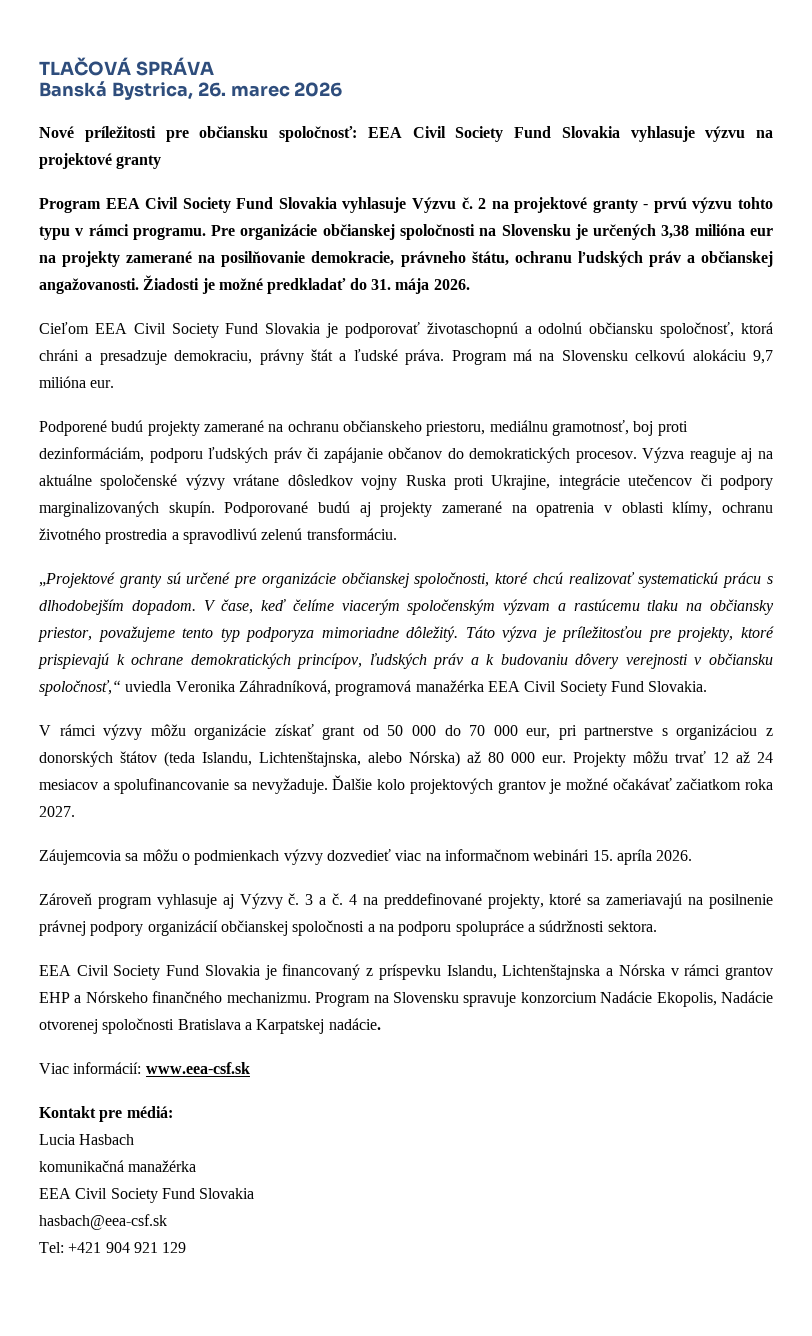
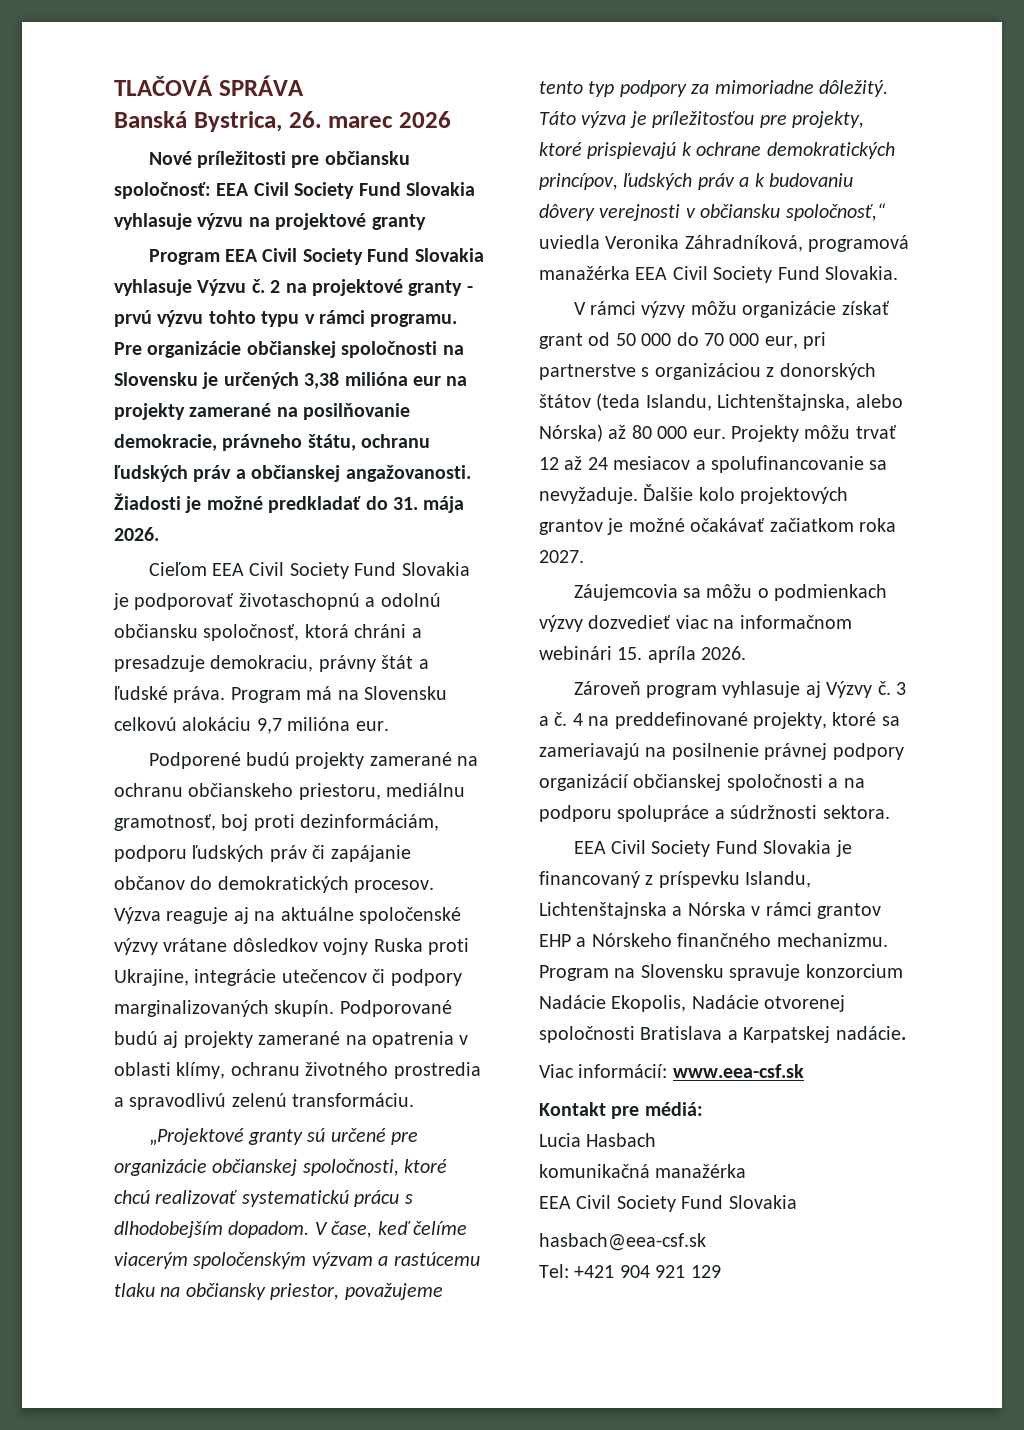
- V čase, keď čelíme viacerým spoločenským výzvam a rastúcemu tlaku na občiansky priestor, považujeme tento typ podporyza mimoriadne dôležitý.
+ V čase, keď čelíme viacerým spoločenským výzvam a rastúcemu tlaku na občiansky priestor, považujeme tento typ podpory za mimoriadne dôležitý.

